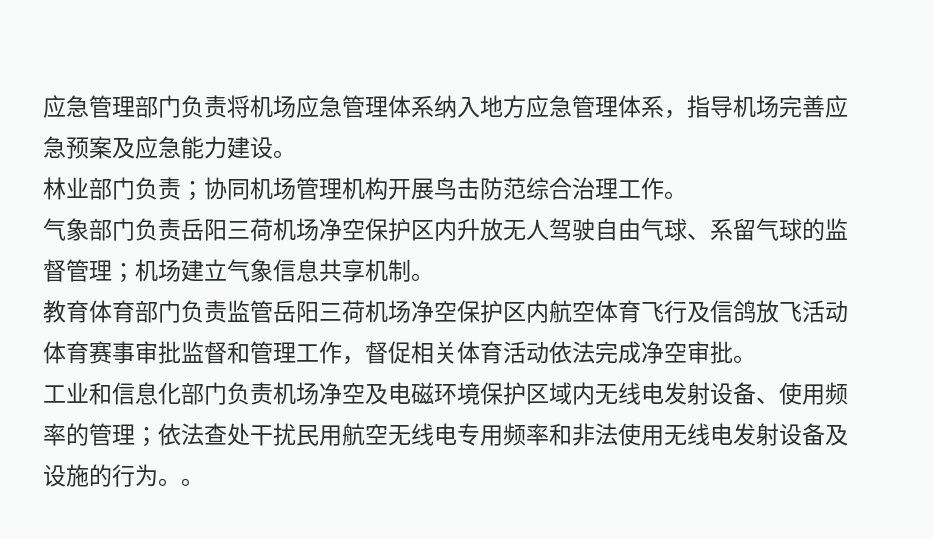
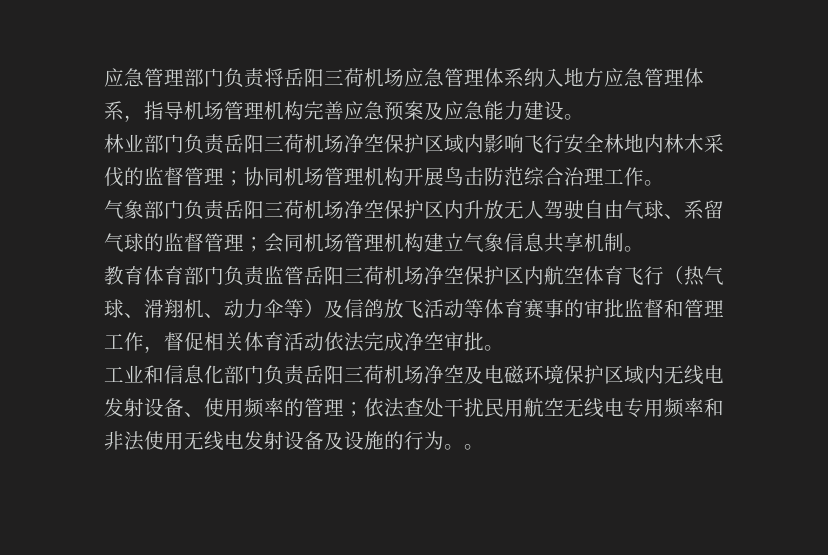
- 应急管理部门负责将机场应急管理体系纳入地方应急管理体系，指导机场完善应急预案及应急能力建设。
+ 应急管理部门负责将岳阳三荷机场应急管理体系纳入地方应急管理体系，指导机场管理机构完善应急预案及应急能力建设。
- 林业部门负责；协同机场管理机构开展鸟击防范综合治理工作。
+ 林业部门负责岳阳三荷机场净空保护区域内影响飞行安全林地内林木采伐的监督管理；协同机场管理机构开展鸟击防范综合治理工作。
- 气象部门负责岳阳三荷机场净空保护区内升放无人驾驶自由气球、系留气球的监督管理；机场建立气象信息共享机制。
+ 气象部门负责岳阳三荷机场净空保护区内升放无人驾驶自由气球、系留气球的监督管理；会同机场管理机构建立气象信息共享机制。
- 教育体育部门负责监管岳阳三荷机场净空保护区内航空体育飞行及信鸽放飞活动体育赛事审批监督和管理工作，督促相关体育活动依法完成净空审批。
+ 教育体育部门负责监管岳阳三荷机场净空保护区内航空体育飞行（热气球、滑翔机、动力伞等）及信鸽放飞活动等体育赛事的审批监督和管理工作，督促相关体育活动依法完成净空审批。
- 工业和信息化部门负责机场净空及电磁环境保护区域内无线电发射设备、使用频率的管理；依法查处干扰民用航空无线电专用频率和非法使用无线电发射设备及设施的行为。
+ 工业和信息化部门负责岳阳三荷机场净空及电磁环境保护区域内无线电发射设备、使用频率的管理；依法查处干扰民用航空无线电专用频率和非法使用无线电发射设备及设施的行为。

